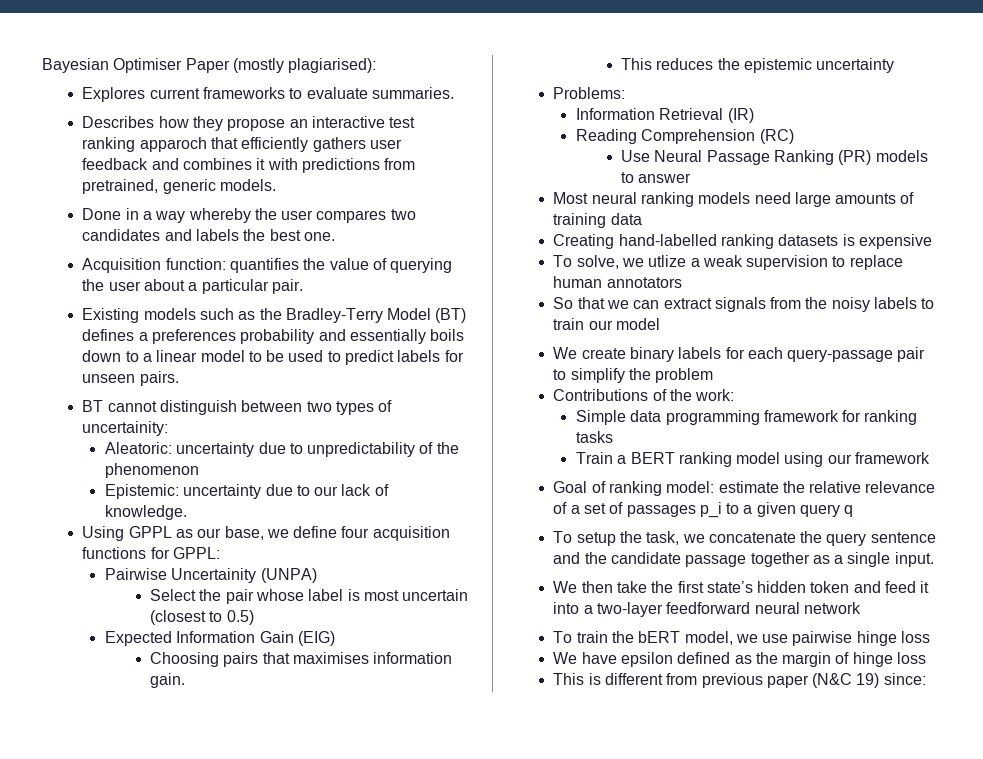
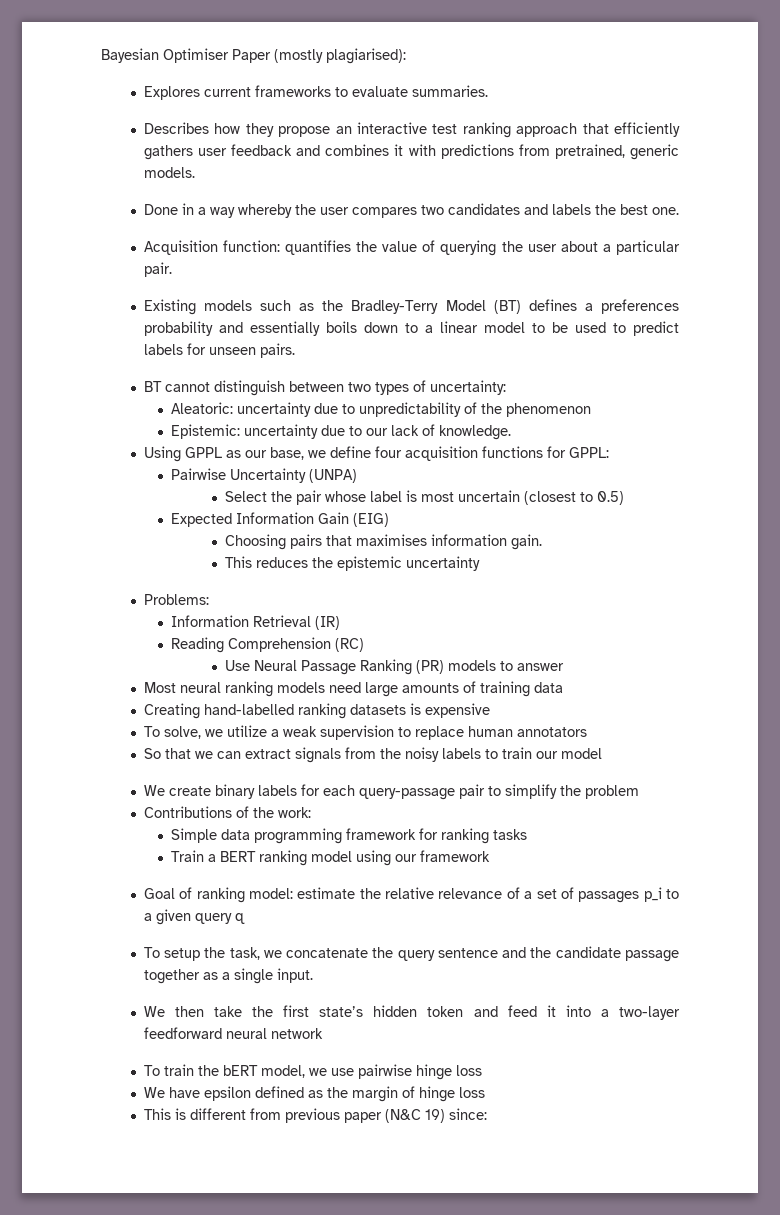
- Describes how they propose an interactive test ranking apparoch that efficiently gathers user feedback and combines it with predictions from pretrained, generic models.
+ Describes how they propose an interactive test ranking approach that efficiently gathers user feedback and combines it with predictions from pretrained, generic models.
- BT cannot distinguish between two types of uncertainity:
+ BT cannot distinguish between two types of uncertainty:
- Pairwise Uncertainity (UNPA)
+ Pairwise Uncertainty (UNPA)
- To solve, we utlize a weak supervision to replace human annotators
+ To solve, we utilize a weak supervision to replace human annotators

